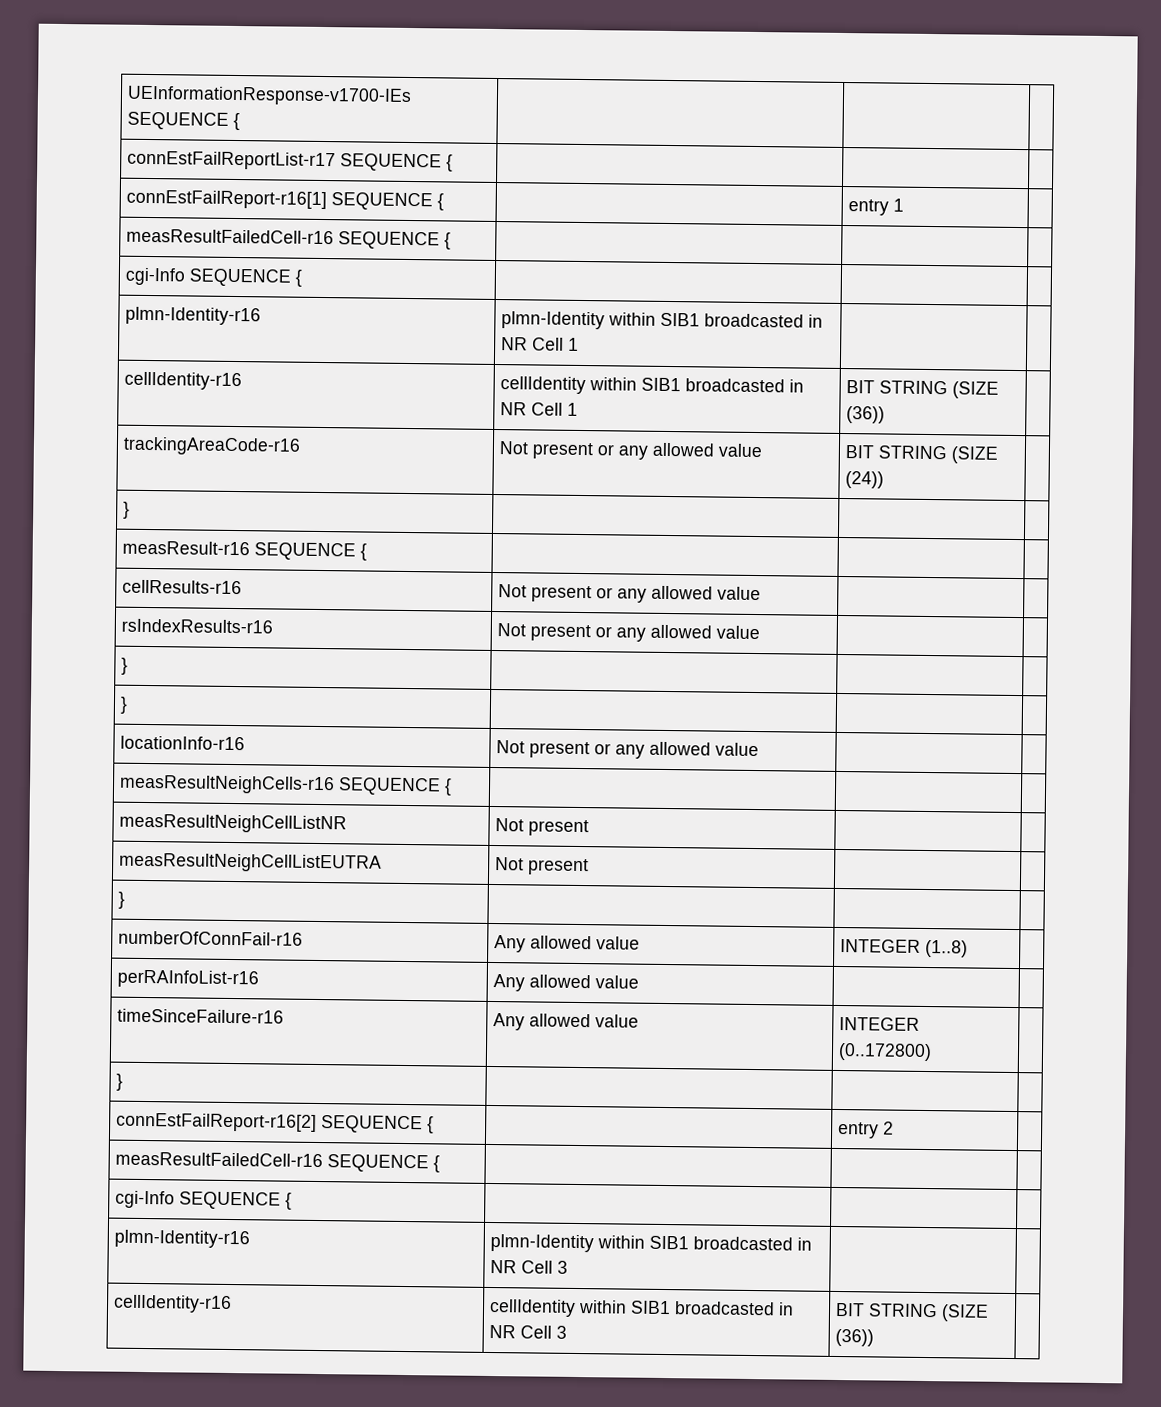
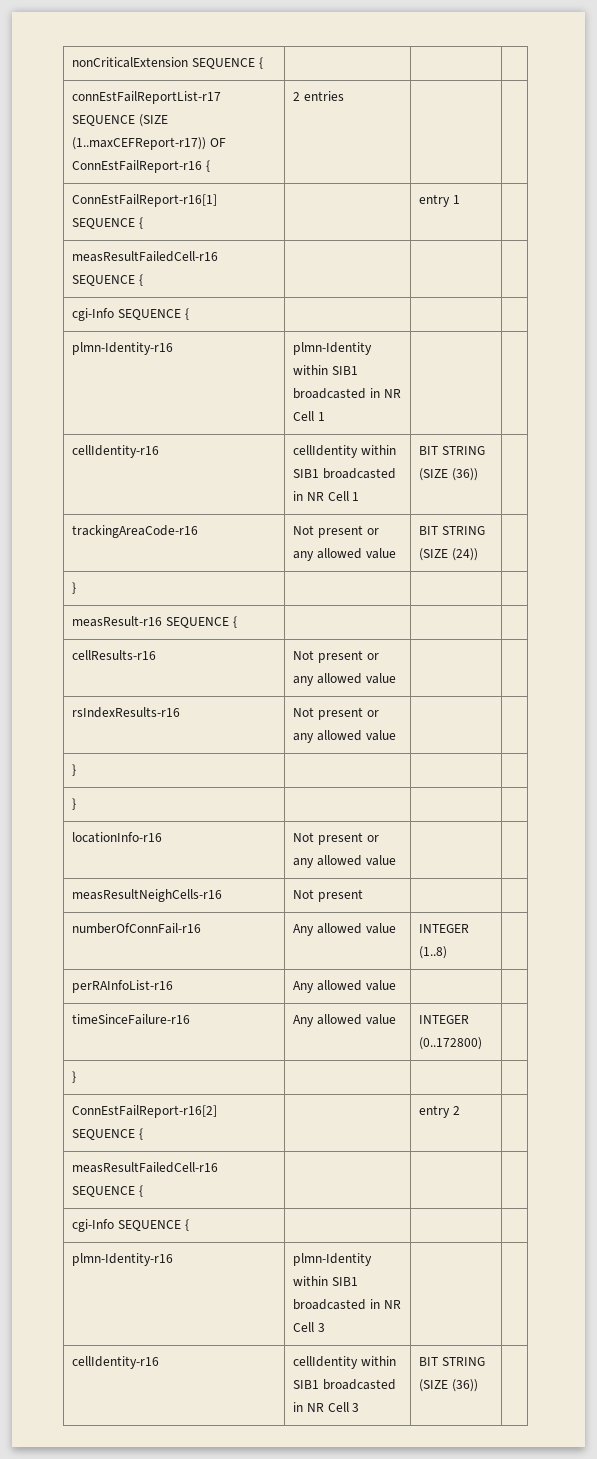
- UEInformationResponse-v1700-IEs SEQUENCE { | | |
+ nonCriticalExtension SEQUENCE { | | |
- connEstFailReportList-r17 SEQUENCE { | | |
- connEstFailReport-r16[1] SEQUENCE { | | entry 1 |
+ connEstFailReportList-r17 SEQUENCE (SIZE (1..maxCEFReport-r17)) OF ConnEstFailReport-r16 { | 2 entries | |
+ ConnEstFailReport-r16[1] SEQUENCE { | | entry 1 |
- measResultNeighCells-r16 SEQUENCE { | | |
- measResultNeighCellListNR | Not present | |
- measResultNeighCellListEUTRA | Not present | |
- } | | |
+ measResultNeighCells-r16 | Not present | |
- connEstFailReport-r16[2] SEQUENCE { | | entry 2 |
+ ConnEstFailReport-r16[2] SEQUENCE { | | entry 2 |

